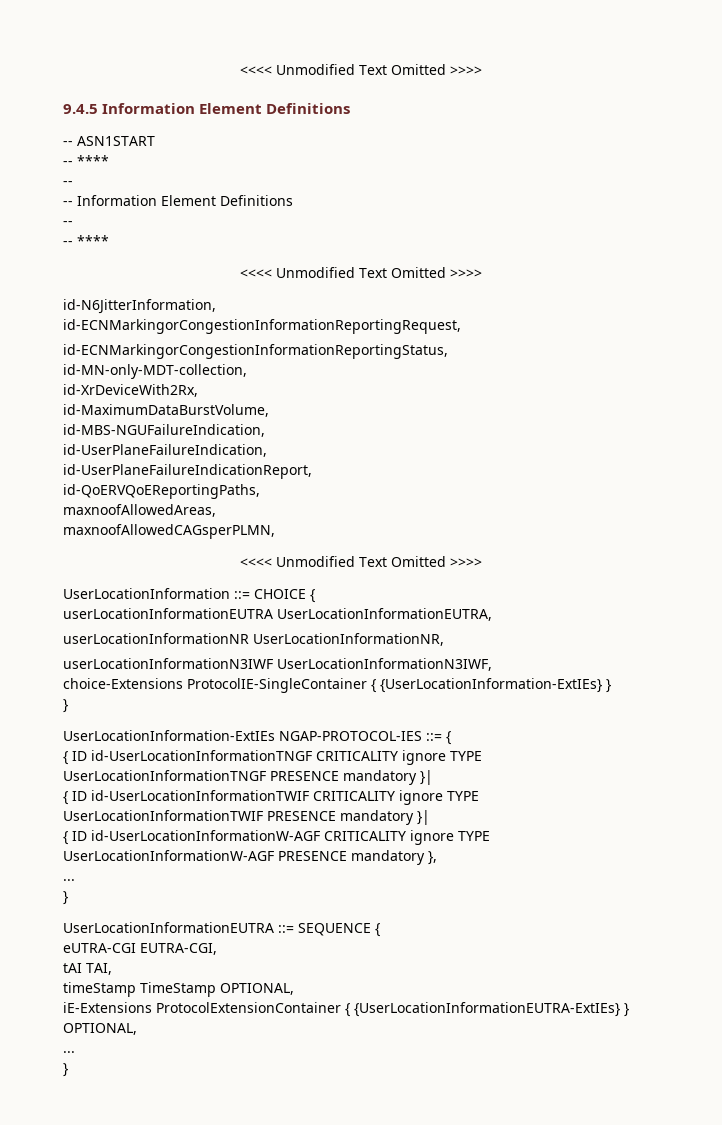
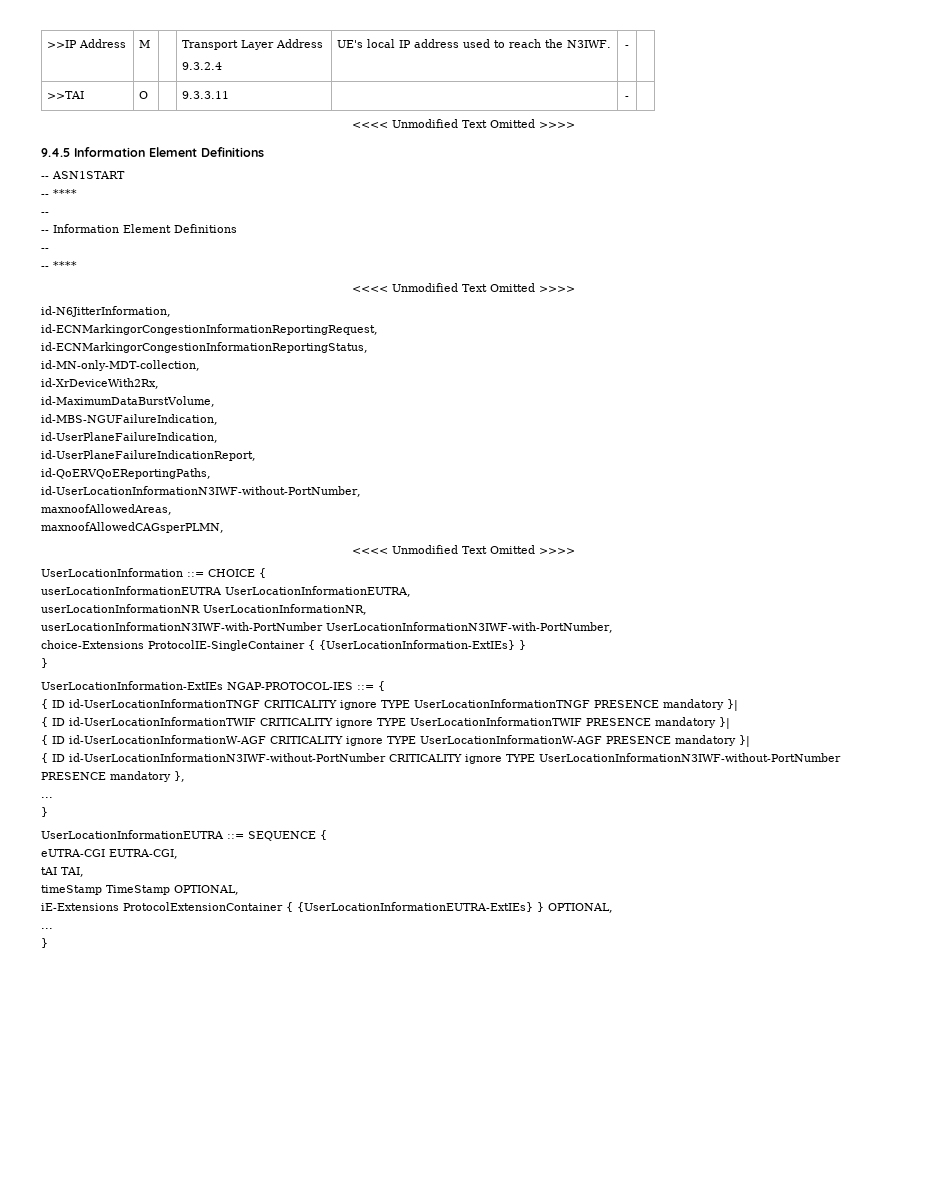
+ >>IP Address | M | | Transport Layer Address
+ 9.3.2.4 | UE's local IP address used to reach the N3IWF. | - |
+ >>TAI | O | | 9.3.3.11 | | - |
+ id-UserLocationInformationN3IWF-without-PortNumber,
- userLocationInformationN3IWF UserLocationInformationN3IWF,
+ userLocationInformationN3IWF-with-PortNumber UserLocationInformationN3IWF-with-PortNumber,
- { ID id-UserLocationInformationW-AGF CRITICALITY ignore TYPE UserLocationInformationW-AGF PRESENCE mandatory },
+ { ID id-UserLocationInformationW-AGF CRITICALITY ignore TYPE UserLocationInformationW-AGF PRESENCE mandatory }|
+ { ID id-UserLocationInformationN3IWF-without-PortNumber CRITICALITY ignore TYPE UserLocationInformationN3IWF-without-PortNumber PRESENCE mandatory },

